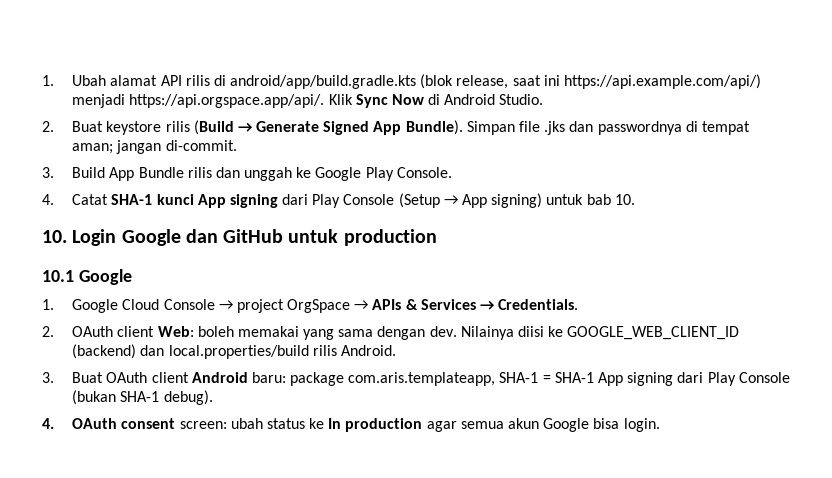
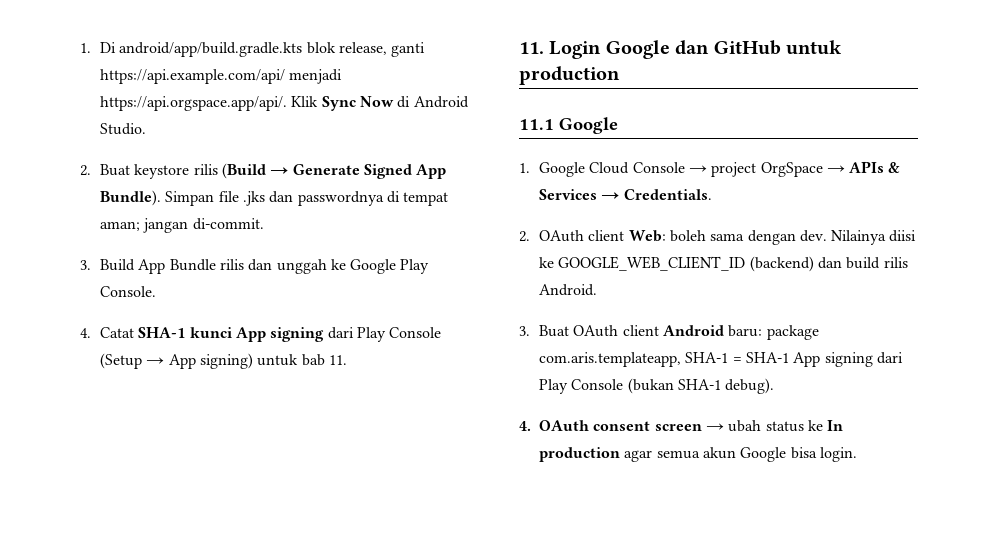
- 1. Ubah alamat API rilis di android/app/build.gradle.kts (blok release, saat ini https://api.example.com/api/) menjadi https://api.orgspace.app/api/. Klik Sync Now di Android Studio.
+ 1. Di android/app/build.gradle.kts blok release, ganti https://api.example.com/api/ menjadi https://api.orgspace.app/api/. Klik Sync Now di Android Studio.
- 4. Catat SHA-1 kunci App signing dari Play Console (Setup → App signing) untuk bab 10.
- 10. Login Google dan GitHub untuk production
+ 4. Catat SHA-1 kunci App signing dari Play Console (Setup → App signing) untuk bab 11.
+ 11. Login Google dan GitHub untuk production
- 10.1 Google
+ 11.1 Google
- 2. OAuth client Web: boleh memakai yang sama dengan dev.
+ 2. OAuth client Web: boleh sama dengan dev.
- Nilainya diisi ke GOOGLE_WEB_CLIENT_ID (backend) dan local.properties/build rilis Android.
+ Nilainya diisi ke GOOGLE_WEB_CLIENT_ID (backend) dan build rilis Android.
- 4. OAuth consent screen: ubah status ke In production agar semua akun Google bisa login.
+ 4. OAuth consent screen → ubah status ke In production agar semua akun Google bisa login.

